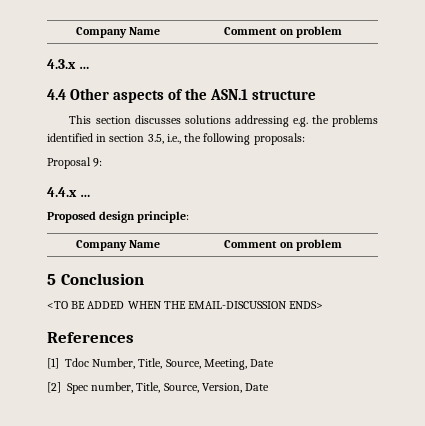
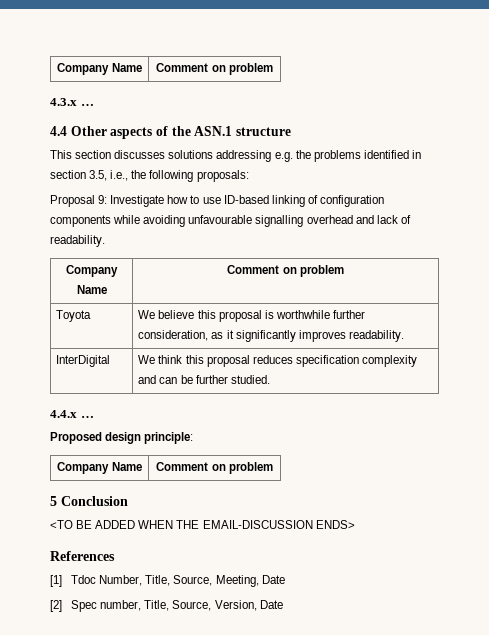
- Proposal 9:
+ Proposal 9: Investigate how to use ID-based linking of configuration components while avoiding unfavourable signalling overhead and lack of readability.
+ Company Name | Comment on problem
+ Toyota | We believe this proposal is worthwhile further consideration, as it significantly improves readability.
+ InterDigital | We think this proposal reduces specification complexity and can be further studied.

